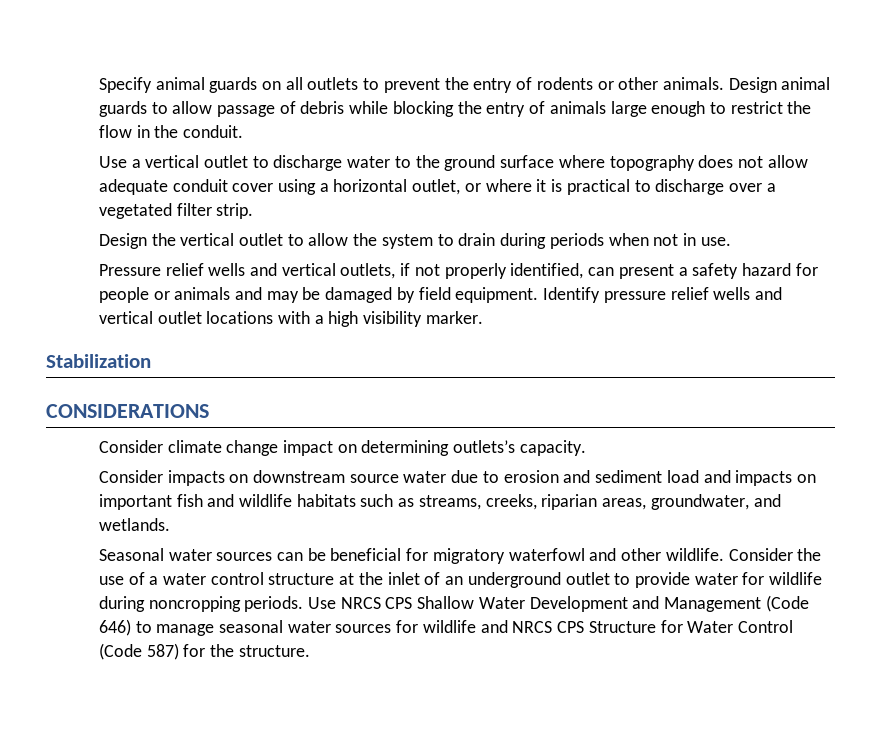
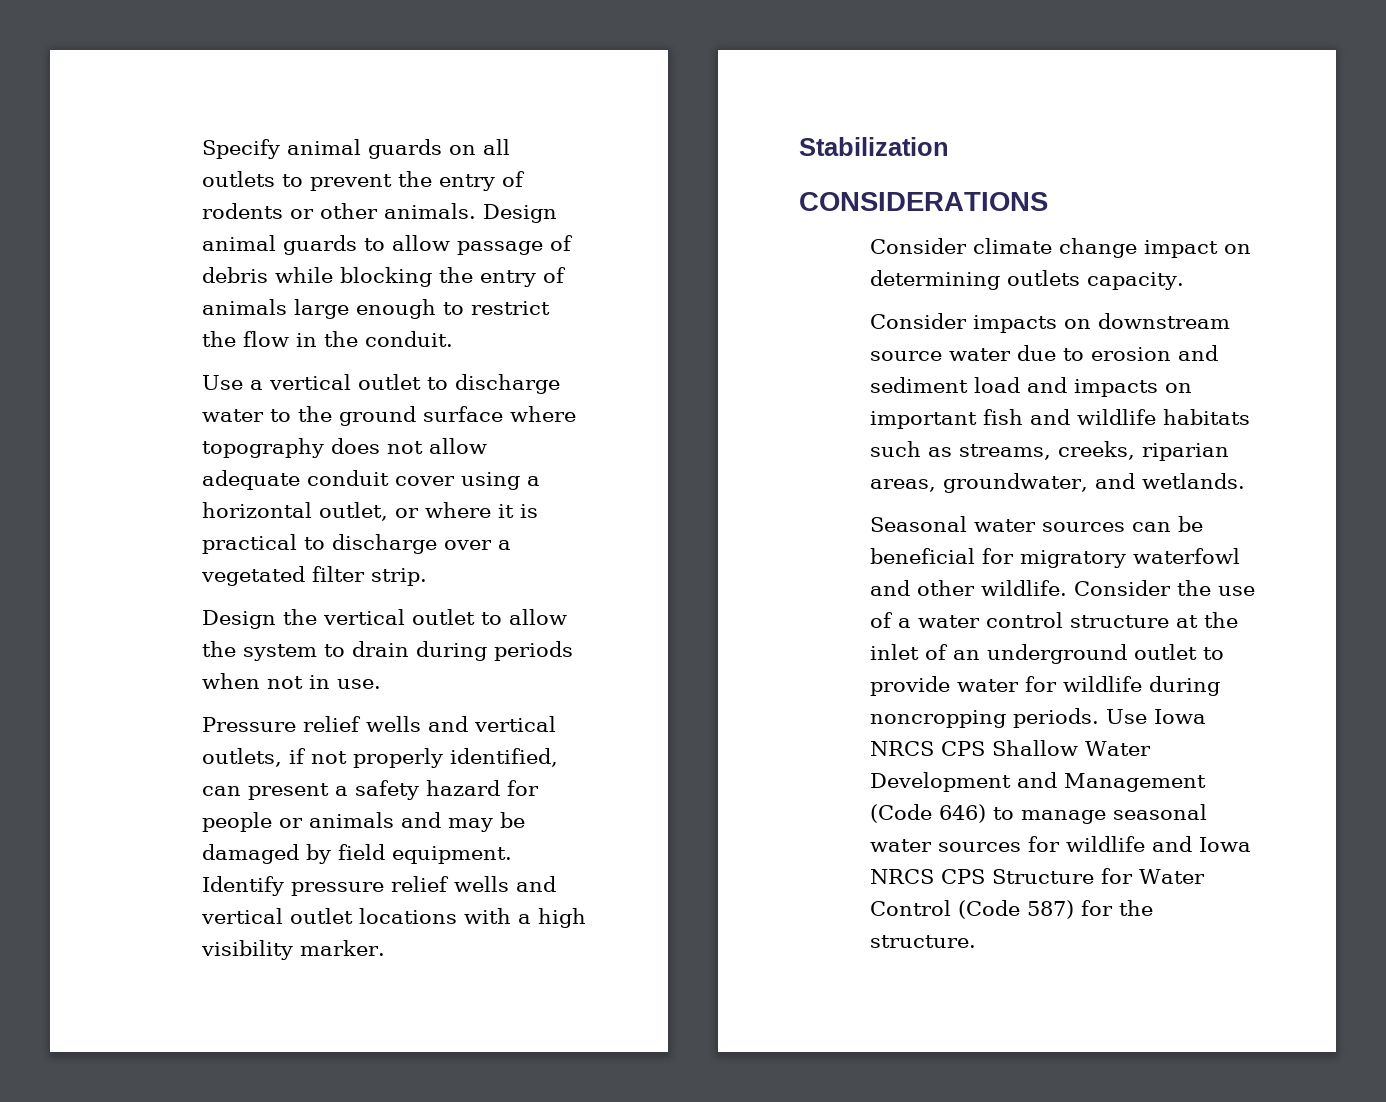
- Consider climate change impact on determining outlets’s capacity.
+ Consider climate change impact on determining outlets capacity.
- Use NRCS CPS Shallow Water Development and Management (Code 646) to manage seasonal water sources for wildlife and NRCS CPS Structure for Water Control (Code 587) for the structure.
+ Use Iowa NRCS CPS Shallow Water Development and Management (Code 646) to manage seasonal water sources for wildlife and Iowa NRCS CPS Structure for Water Control (Code 587) for the structure.

